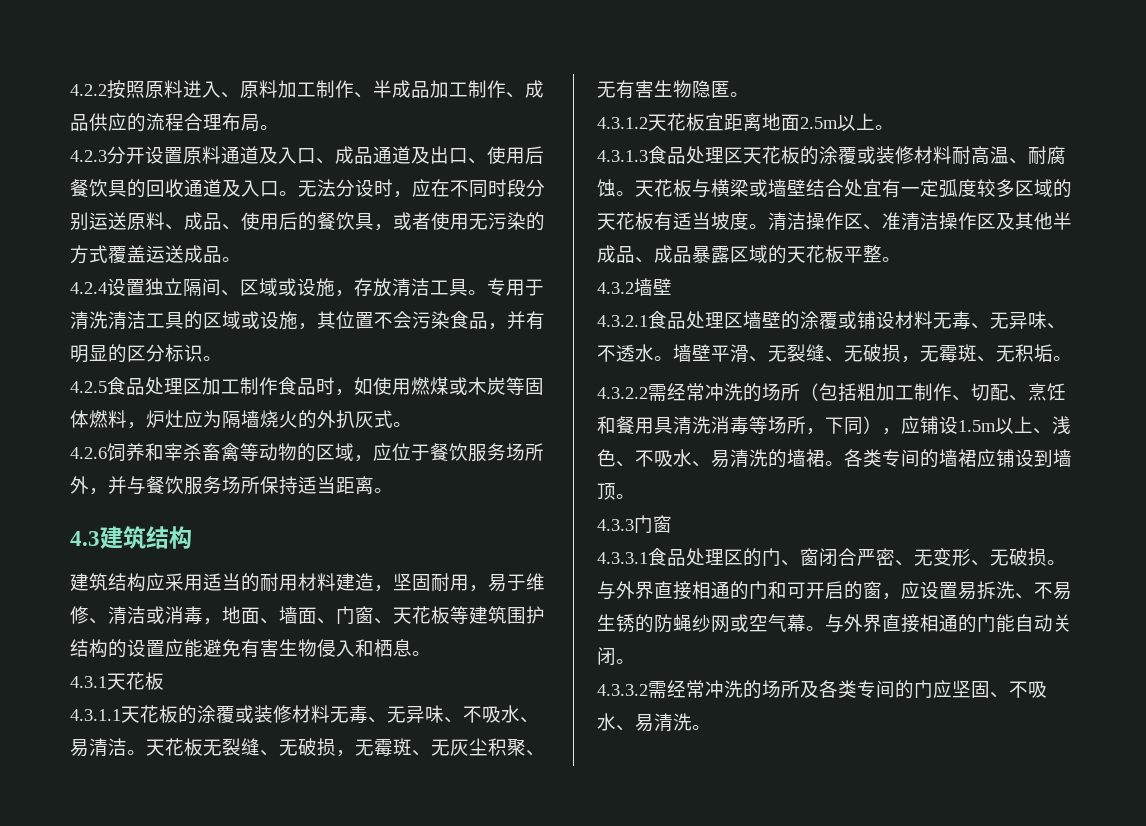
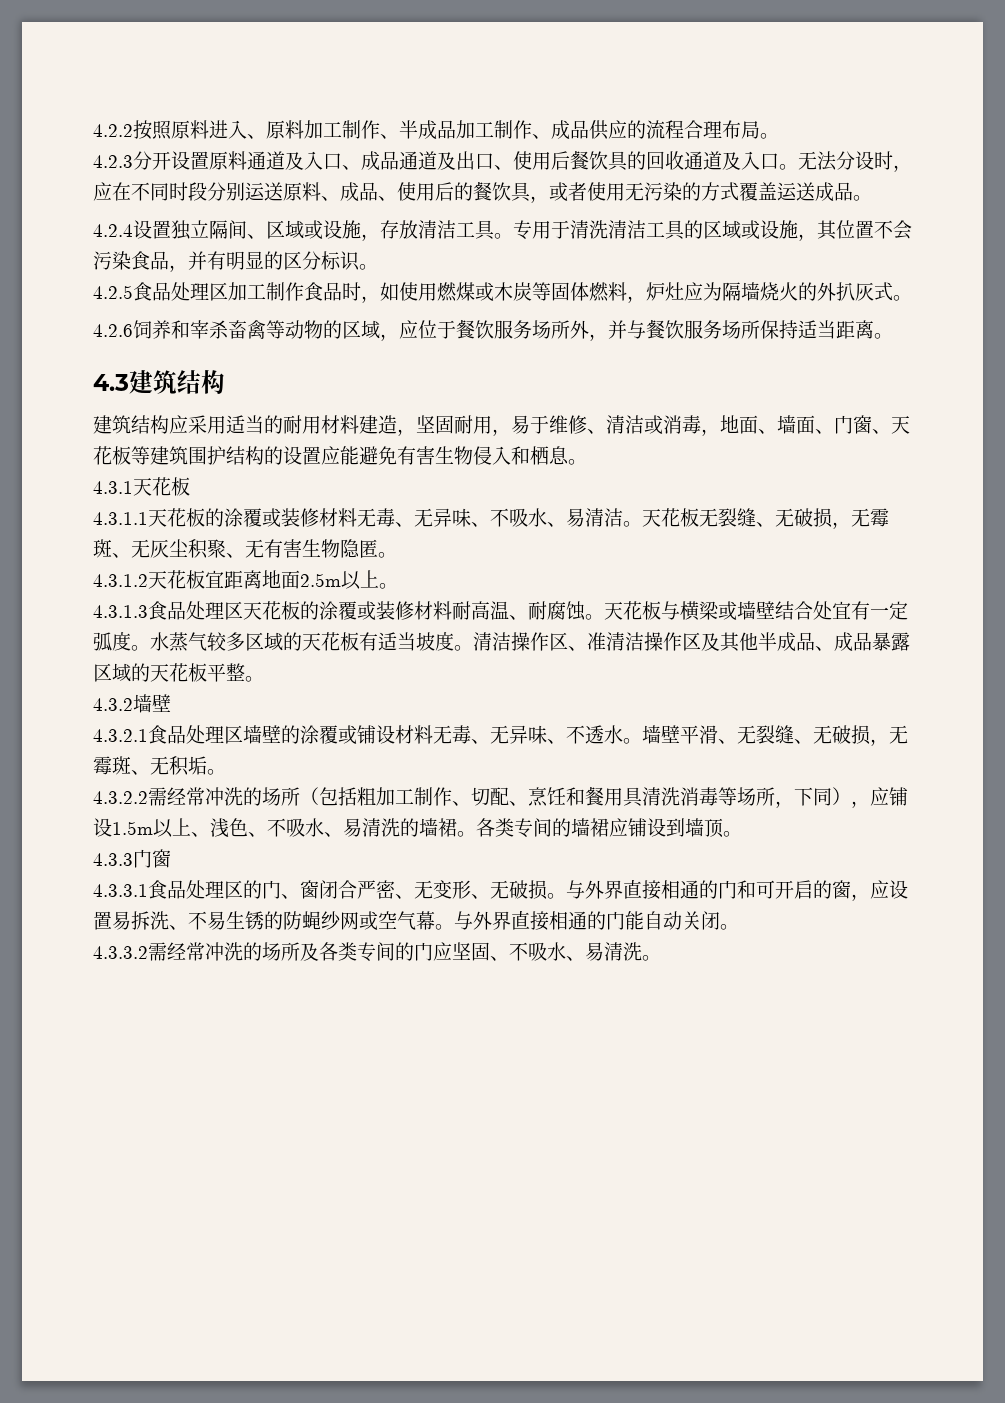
- 天花板与横梁或墙壁结合处宜有一定弧度较多区域的天花板有适当坡度。
+ 天花板与横梁或墙壁结合处宜有一定弧度。水蒸气较多区域的天花板有适当坡度。

